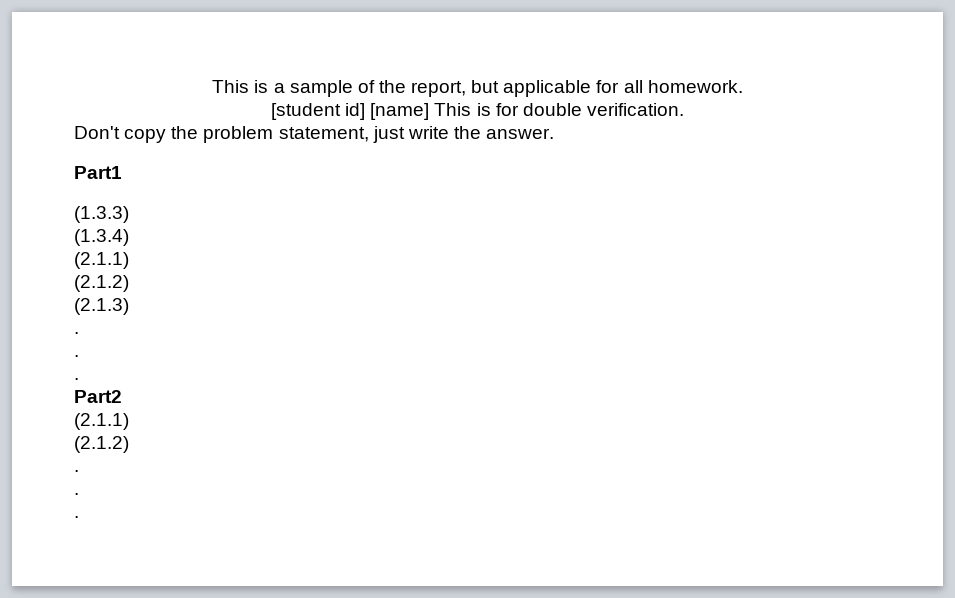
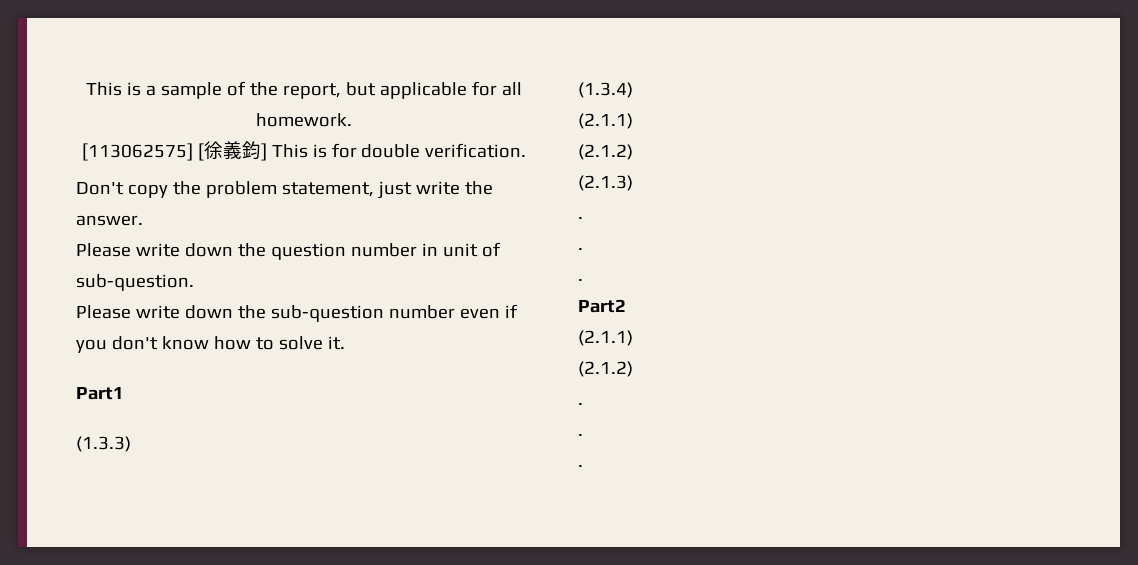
- [student id] [name] This is for double verification.
+ [113062575] [徐義鈞] This is for double verification.
+ Please write down the question number in unit of sub-question.
+ Please write down the sub-question number even if you don't know how to solve it.

